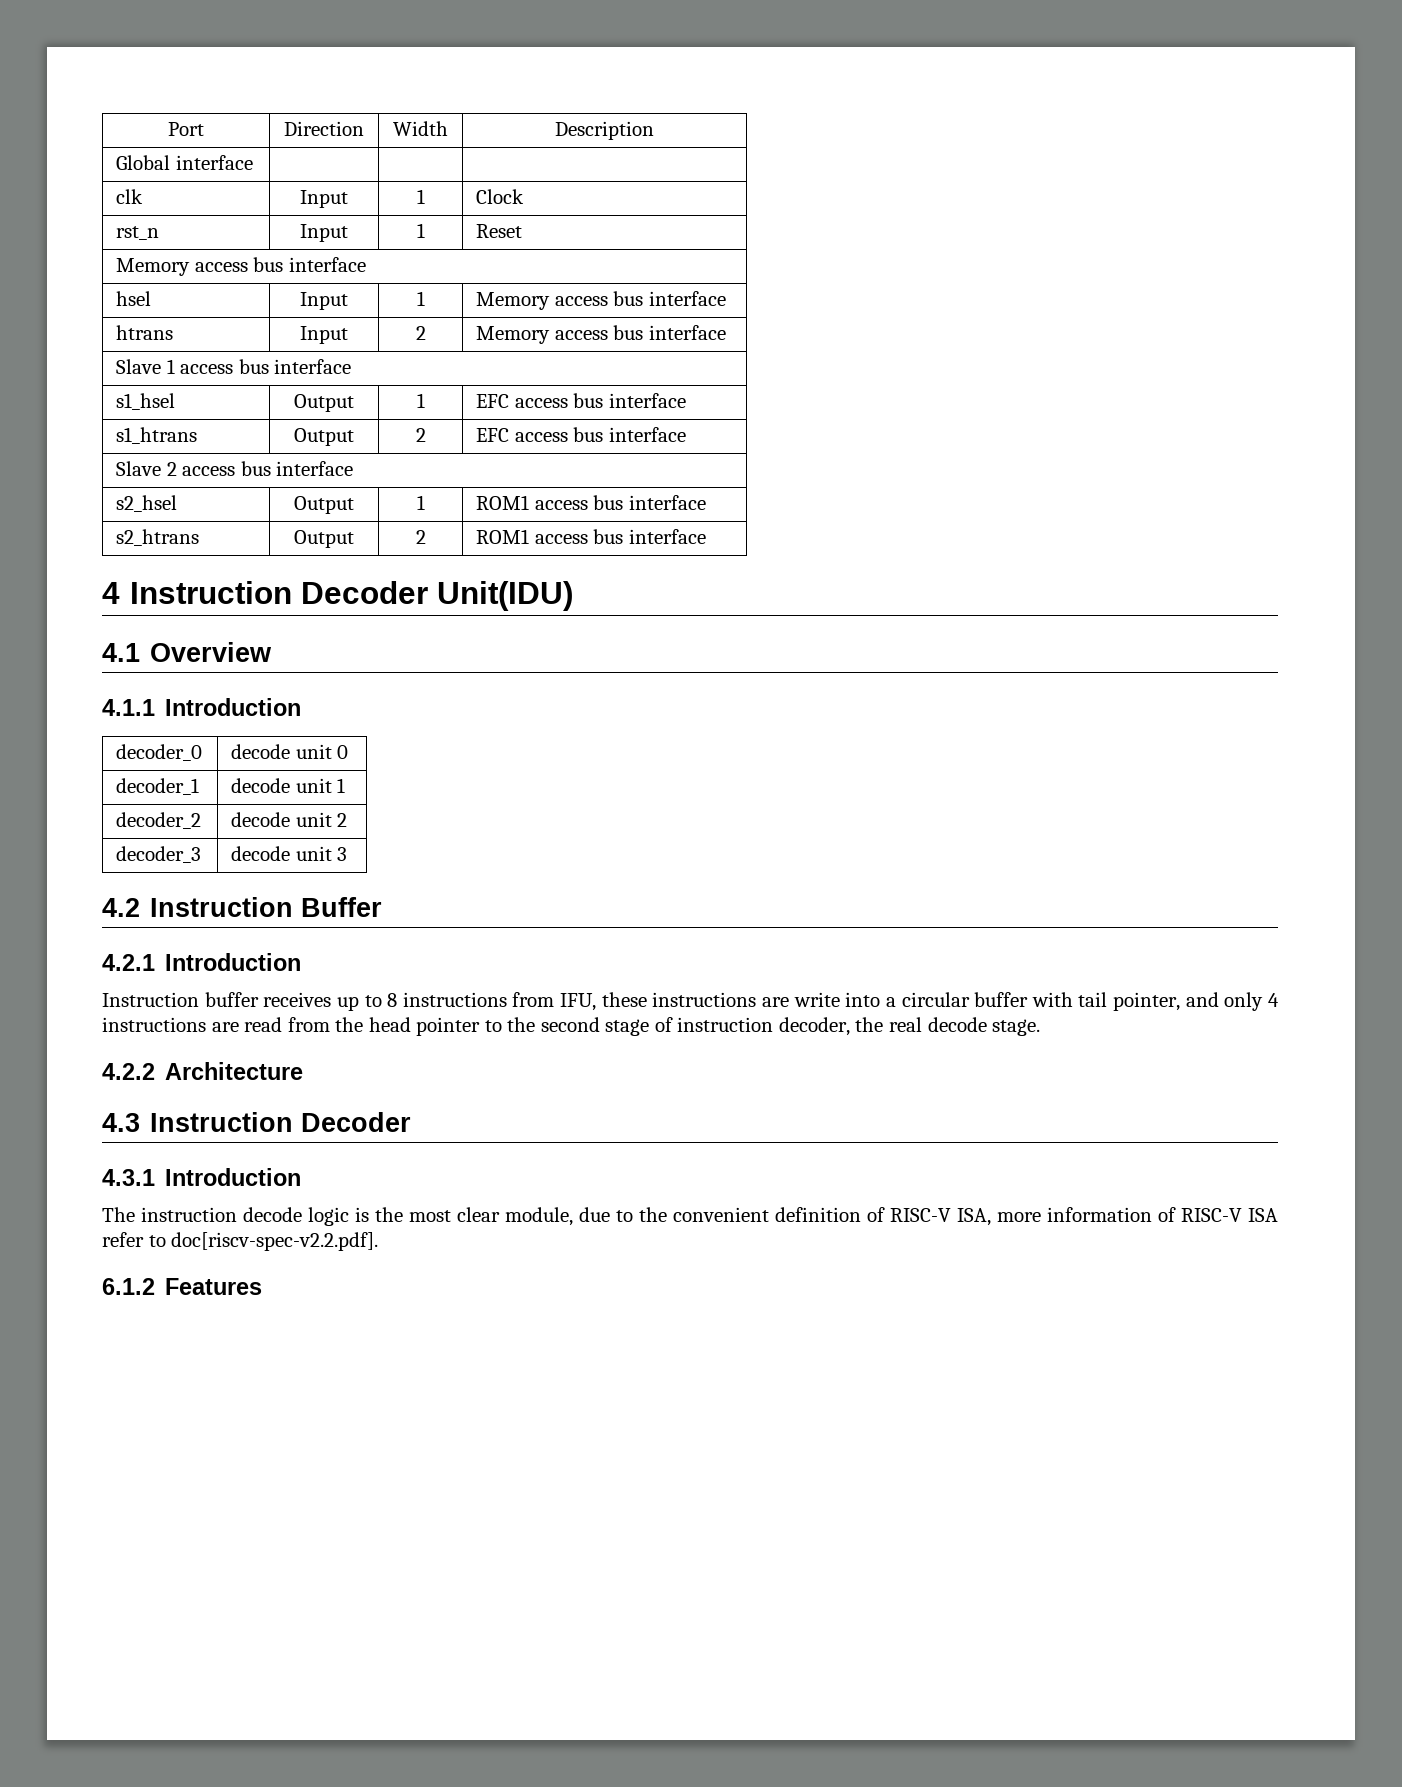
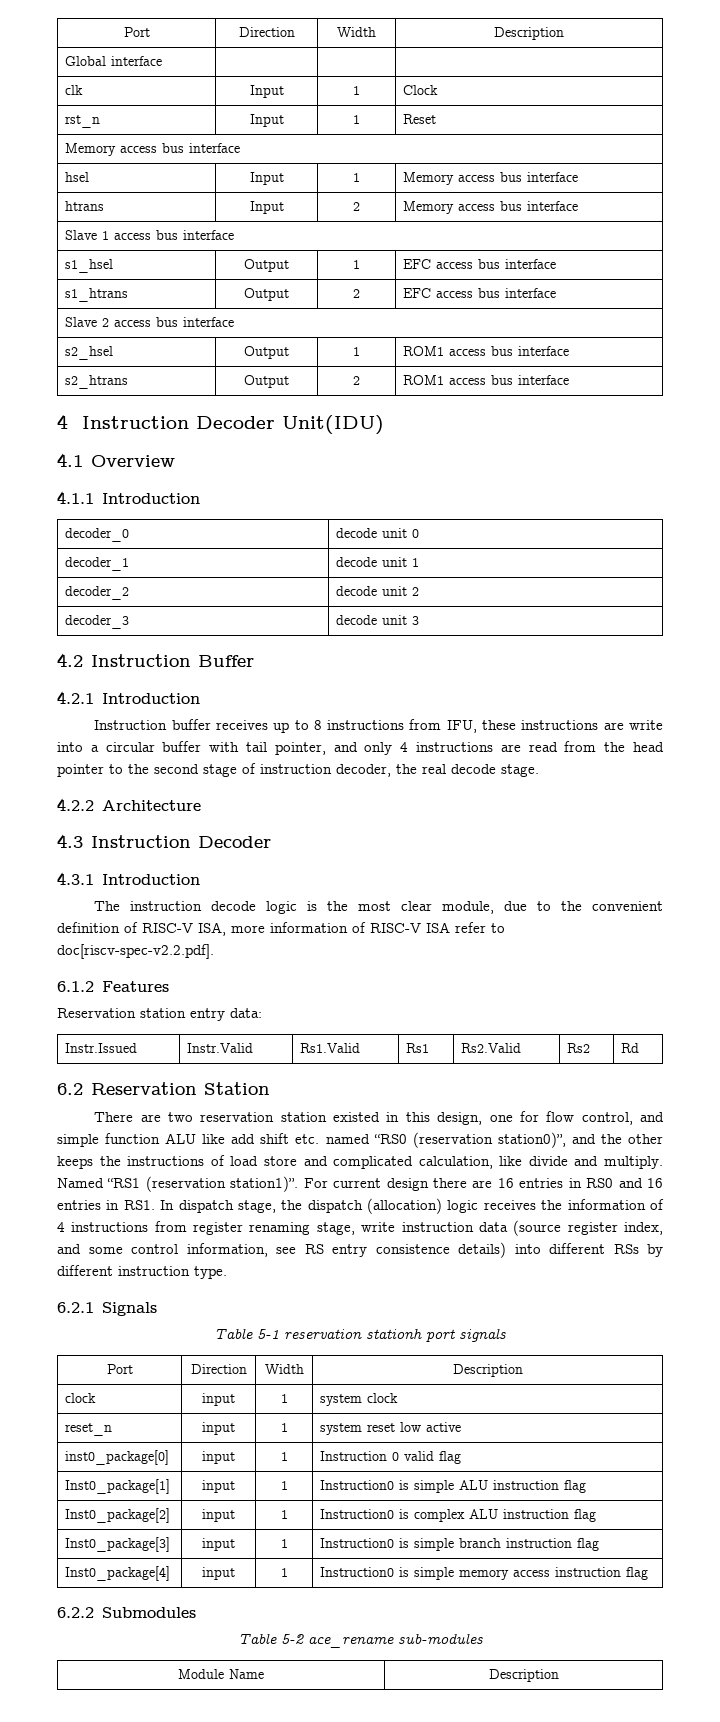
+ Reservation station entry data:
+ Instr.Issued | Instr.Valid | Rs1.Valid | Rs1 | Rs2.Valid | Rs2 | Rd
+ 6.2 Reservation Station
+ There are two reservation station existed in this design, one for flow control, and simple function ALU like add shift etc. named “RS0 (reservation station0)”, and the other keeps the instructions of load store and complicated calculation, like divide and multiply. Named “RS1 (reservation station1)”. For current design there are 16 entries in RS0 and 16 entries in RS1. In dispatch stage, the dispatch (allocation) logic receives the information of 4 instructions from register renaming stage, write instruction data (source register index, and some control information, see RS entry consistence details) into different RSs by different instruction type.
+ 6.2.1 Signals
+ Table 5-1 reservation stationh port signals
+ Port | Direction | Width | Description
+ clock | input | 1 | system clock
+ reset_n | input | 1 | system reset low active
+ inst0_package[0] | input | 1 | Instruction 0 valid flag
+ Inst0_package[1] | input | 1 | Instruction0 is simple ALU instruction flag
+ Inst0_package[2] | input | 1 | Instruction0 is complex ALU instruction flag
+ Inst0_package[3] | input | 1 | Instruction0 is simple branch instruction flag
+ Inst0_package[4] | input | 1 | Instruction0 is simple memory access instruction flag
+ 6.2.2 Submodules
+ Table 5-2 ace_rename sub-modules
+ Module Name | Description

